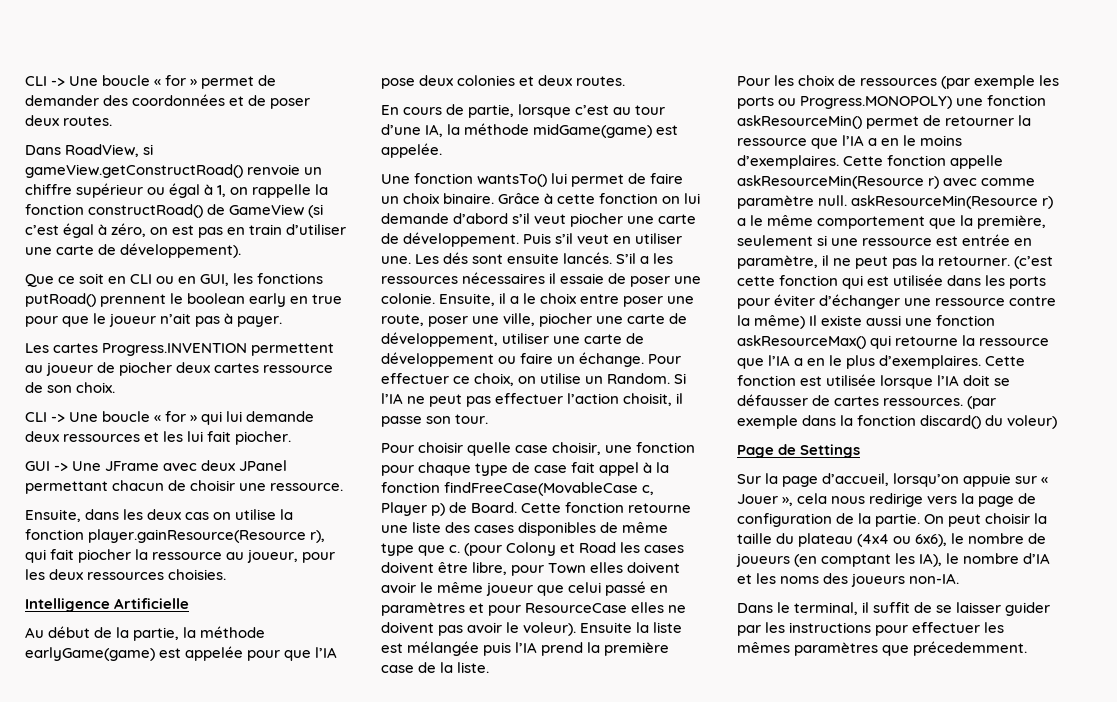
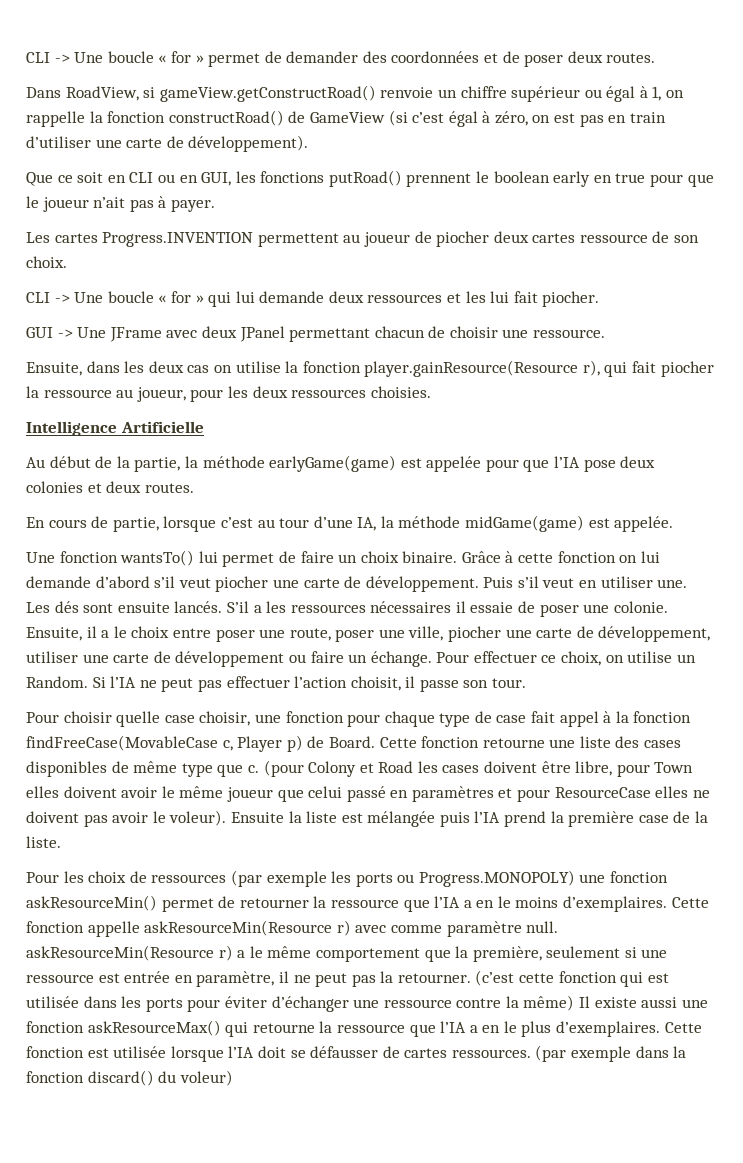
- Page de Settings
- Sur la page d’accueil, lorsqu’on appuie sur « Jouer », cela nous redirige vers la page de configuration de la partie. On peut choisir la taille du plateau (4x4 ou 6x6), le nombre de joueurs (en comptant les IA), le nombre d’IA et les noms des joueurs non-IA.
- Dans le terminal, il suffit de se laisser guider par les instructions pour effectuer les mêmes paramètres que précedemment.

